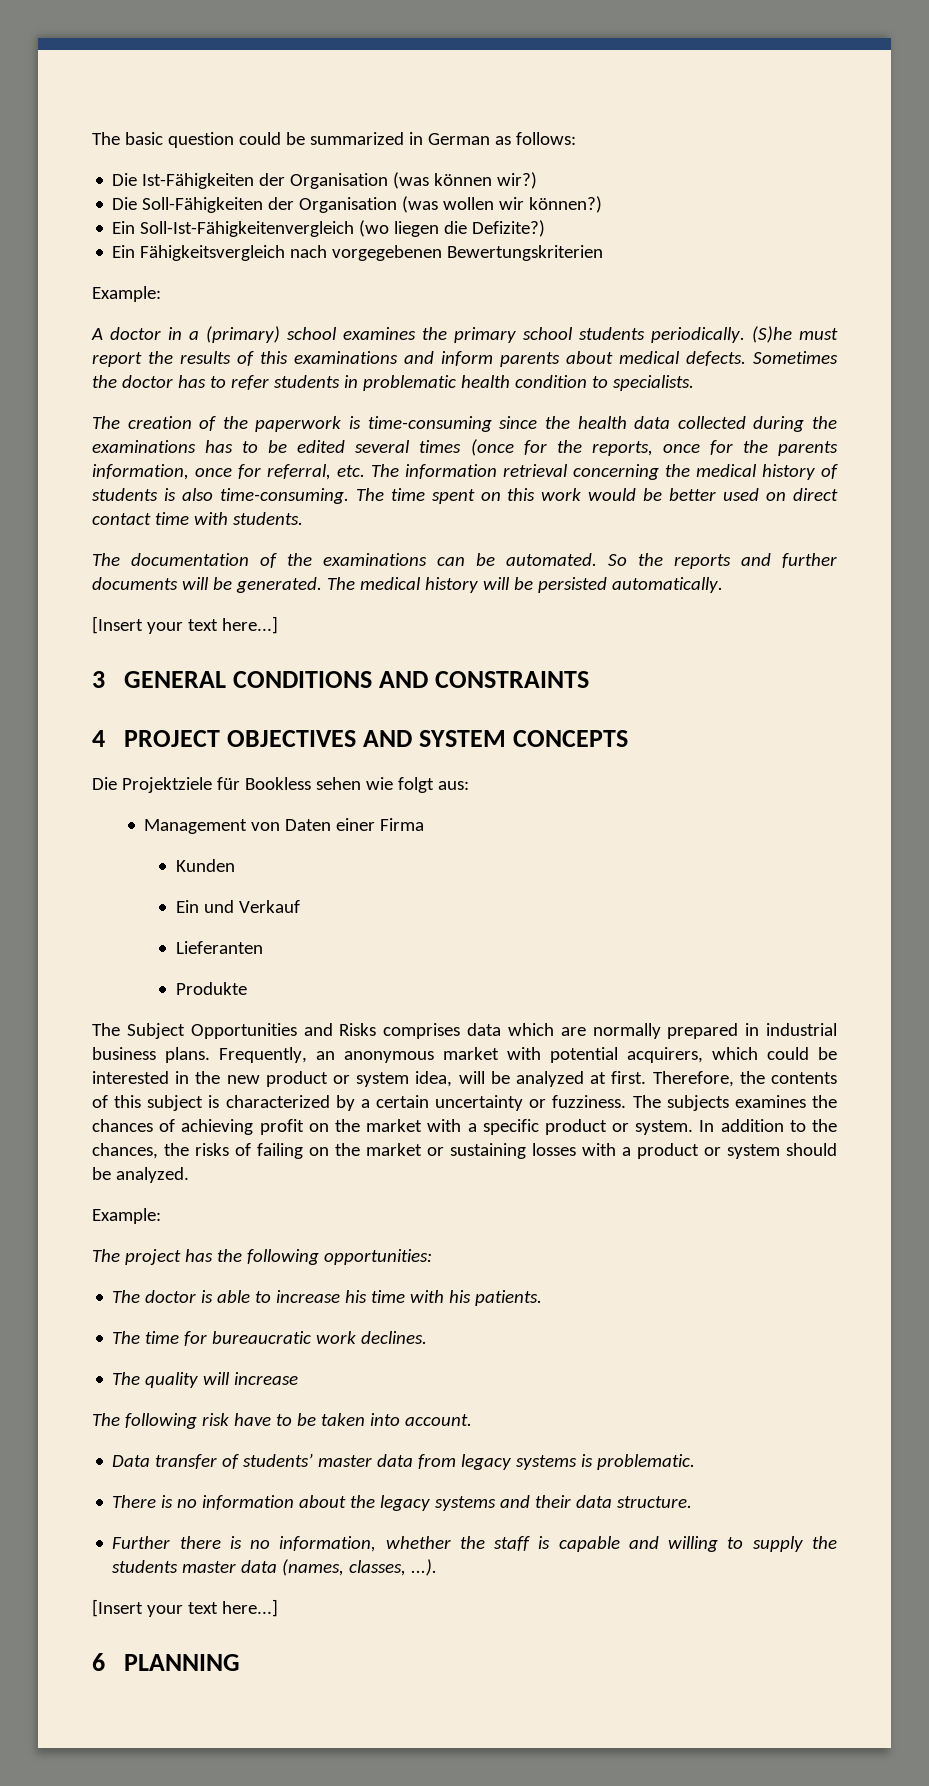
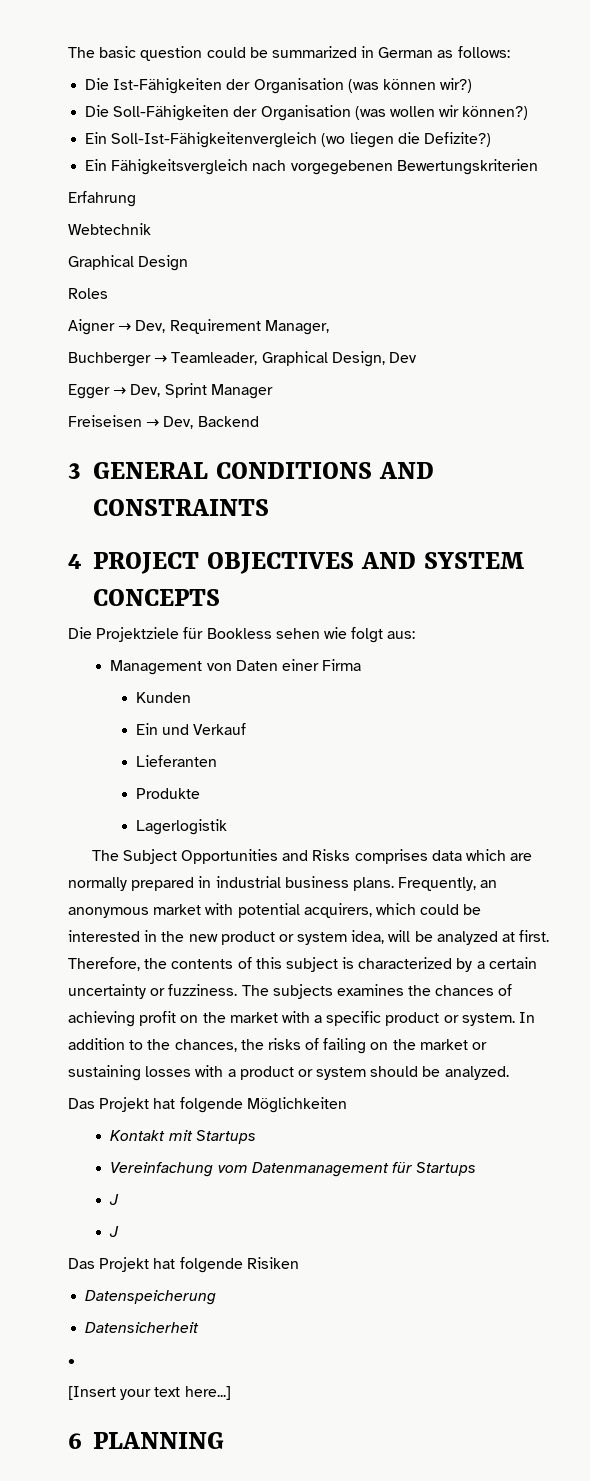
  Ein Fähigkeitsvergleich nach vorgegebenen Bewertungskriterien
- Example:
- A doctor in a (primary) school examines the primary school students periodically. (S)he must report the results of this examinations and inform parents about medical defects. Sometimes the doctor has to refer students in problematic health condition to specialists.
- The creation of the paperwork is time-consuming since the health data collected during the examinations has to be edited several times (once for the reports, once for the parents information, once for referral, etc. The information retrieval concerning the medical history of students is also time-consuming. The time spent on this work would be better used on direct contact time with students.
- The documentation of the examinations can be automated. So the reports and further documents will be generated. The medical history will be persisted automatically.
- [Insert your text here...]
+ Erfahrung
+ Webtechnik
+ Graphical Design
+ Roles
+ Aigner → Dev, Requirement Manager,
+ Buchberger → Teamleader, Graphical Design, Dev
+ Egger → Dev, Sprint Manager
+ Freiseisen → Dev, Backend
+ Lagerlogistik
  In addition to the chances, the risks of failing on the market or sustaining losses with a product or system should be analyzed.
- Example:
- The project has the following opportunities:
- The doctor is able to increase his time with his patients.
- The time for bureaucratic work declines.
- The quality will increase
- The following risk have to be taken into account.
- Data transfer of students’ master data from legacy systems is problematic.
- There is no information about the legacy systems and their data structure.
- Further there is no information, whether the staff is capable and willing to supply the students master data (names, classes, ...).
+ Das Projekt hat folgende Möglichkeiten
+ Kontakt mit Startups
+ Vereinfachung vom Datenmanagement für Startups
+ J
+ J
+ Das Projekt hat folgende Risiken
+ Datenspeicherung
+ Datensicherheit
+ •

